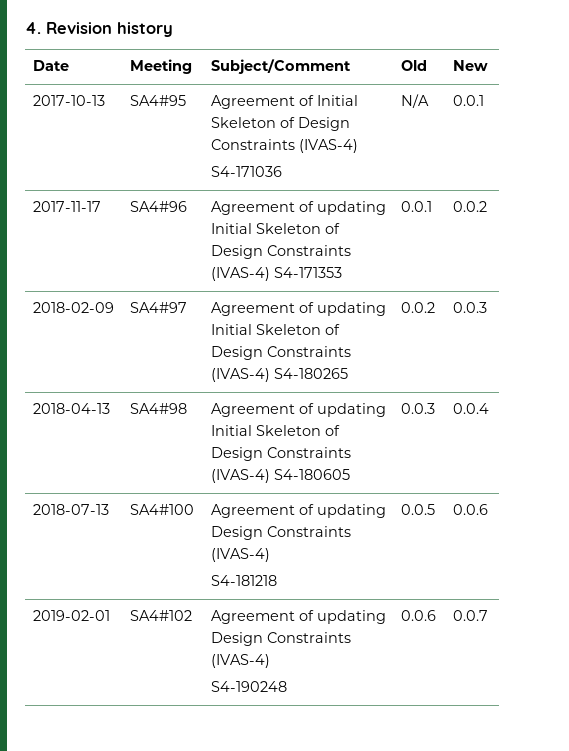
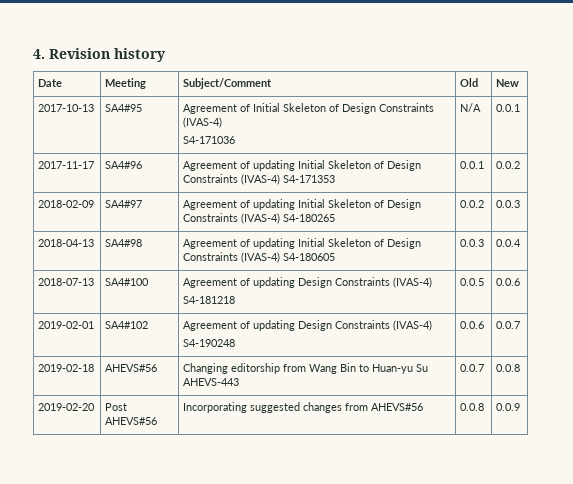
+ 2019-02-18 | AHEVS#56 | Changing editorship from Wang Bin to Huan-yu Su AHEVS-443 | 0.0.7 | 0.0.8
+ 2019-02-20 | Post AHEVS#56 | Incorporating suggested changes from AHEVS#56 | 0.0.8 | 0.0.9

